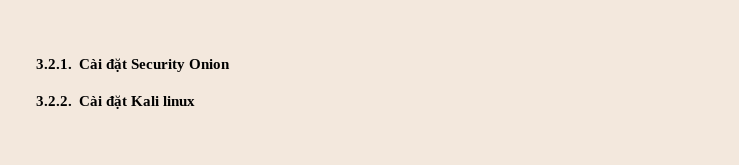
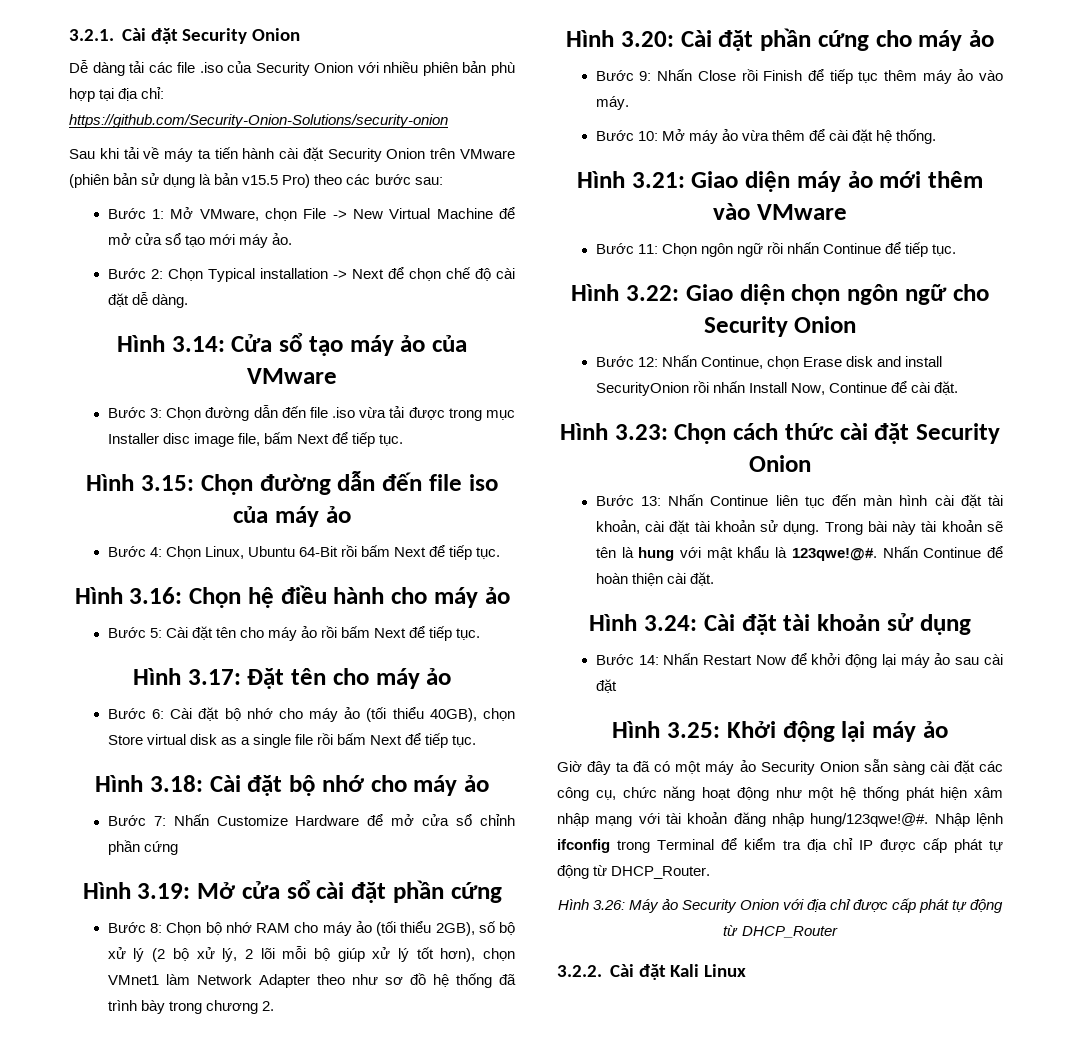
+ Dễ dàng tải các file .iso của Security Onion với nhiều phiên bản phù hợp tại địa chỉ: https://github.com/Security-Onion-Solutions/security-onion
+ Sau khi tải về máy ta tiến hành cài đặt Security Onion trên VMware (phiên bản sử dụng là bản v15.5 Pro) theo các bước sau:
+ Bước 1: Mở VMware, chọn File -> New Virtual Machine để mở cửa sổ tạo mới máy ảo.
+ Bước 2: Chọn Typical installation -> Next để chọn chế độ cài đặt dễ dàng.
+ Hình 3.14: Cửa sổ tạo máy ảo của VMware
+ Bước 3: Chọn đường dẫn đến file .iso vừa tải được trong mục Installer disc image file, bấm Next để tiếp tục.
+ Hình 3.15: Chọn đường dẫn đến file iso của máy ảo
+ Bước 4: Chọn Linux, Ubuntu 64-Bit rồi bấm Next để tiếp tục.
+ Hình 3.16: Chọn hệ điều hành cho máy ảo
+ Bước 5: Cài đặt tên cho máy ảo rồi bấm Next để tiếp tục.
+ Hình 3.17: Đặt tên cho máy ảo
+ Bước 6: Cài đặt bộ nhớ cho máy ảo (tối thiểu 40GB), chọn Store virtual disk as a single file rồi bấm Next để tiếp tục.
+ Hình 3.18: Cài đặt bộ nhớ cho máy ảo
+ Bước 7: Nhấn Customize Hardware để mở cửa sổ chỉnh phần cứng
+ Hình 3.19: Mở cửa sổ cài đặt phần cứng
+ Bước 8: Chọn bộ nhớ RAM cho máy ảo (tối thiểu 2GB), số bộ xử lý (2 bộ xử lý, 2 lõi mỗi bộ giúp xử lý tốt hơn), chọn VMnet1 làm Network Adapter theo như sơ đồ hệ thống đã trình bày trong chương 2.
+ Hình 3.20: Cài đặt phần cứng cho máy ảo
+ Bước 9: Nhấn Close rồi Finish để tiếp tục thêm máy ảo vào máy.
+ Bước 10: Mở máy ảo vừa thêm để cài đặt hệ thống.
+ Hình 3.21: Giao diện máy ảo mới thêm vào VMware
+ Bước 11: Chọn ngôn ngữ rồi nhấn Continue để tiếp tục.
+ Hình 3.22: Giao diện chọn ngôn ngữ cho Security Onion
+ Bước 12: Nhấn Continue, chọn Erase disk and install SecurityOnion rồi nhấn Install Now, Continue để cài đặt.
+ Hình 3.23: Chọn cách thức cài đặt Security Onion
+ Bước 13: Nhấn Continue liên tục đến màn hình cài đặt tài khoản, cài đặt tài khoản sử dụng. Trong bài này tài khoản sẽ tên là hung với mật khẩu là 123qwe!@#. Nhấn Continue để hoàn thiện cài đặt.
+ Hình 3.24: Cài đặt tài khoản sử dụng
+ Bước 14: Nhấn Restart Now để khởi động lại máy ảo sau cài đặt
+ Hình 3.25: Khởi động lại máy ảo
+ Giờ đây ta đã có một máy ảo Security Onion sẵn sàng cài đặt các công cụ, chức năng hoạt động như một hệ thống phát hiện xâm nhập mạng với tài khoản đăng nhập hung/123qwe!@#. Nhập lệnh ifconfig trong Terminal để kiểm tra địa chỉ IP được cấp phát tự động từ DHCP_Router.
+ Hình 3.26: Máy ảo Security Onion với địa chỉ được cấp phát tự động từ DHCP_Router
- 3.2.2. Cài đặt Kali linux
+ 3.2.2. Cài đặt Kali Linux

